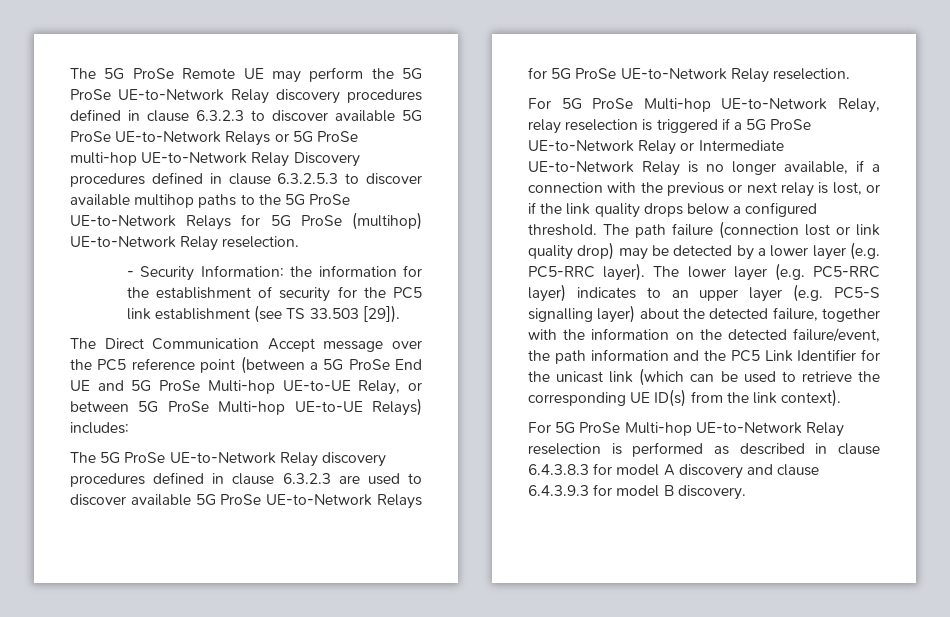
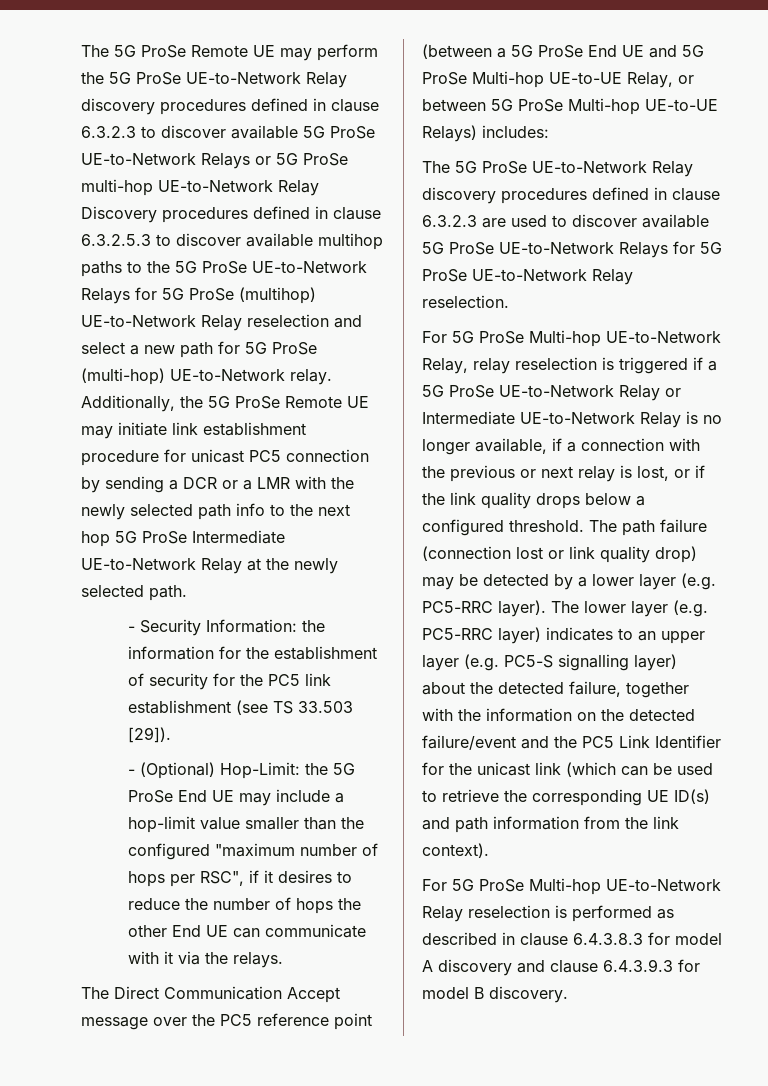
- The 5G ProSe Remote UE may perform the 5G ProSe UE-to-Network Relay discovery procedures defined in clause 6.3.2.3 to discover available 5G ProSe UE-to-Network Relays or 5G ProSe multi-hop UE-to-Network Relay Discovery procedures defined in clause 6.3.2.5.3 to discover available multihop paths to the 5G ProSe UE-to-Network Relays for 5G ProSe (multihop) UE-to-Network Relay reselection.
+ The 5G ProSe Remote UE may perform the 5G ProSe UE-to-Network Relay discovery procedures defined in clause 6.3.2.3 to discover available 5G ProSe UE-to-Network Relays or 5G ProSe multi-hop UE-to-Network Relay Discovery procedures defined in clause 6.3.2.5.3 to discover available multihop paths to the 5G ProSe UE-to-Network Relays for 5G ProSe (multihop) UE-to-Network Relay reselection and select a new path for 5G ProSe (multi-hop) UE-to-Network relay. Additionally, the 5G ProSe Remote UE may initiate link establishment procedure for unicast PC5 connection by sending a DCR or a LMR with the newly selected path info to the next hop 5G ProSe Intermediate UE-to-Network Relay at the newly selected path.
+ - (Optional) Hop-Limit: the 5G ProSe End UE may include a hop-limit value smaller than the configured "maximum number of hops per RSC", if it desires to reduce the number of hops the other End UE can communicate with it via the relays.
- The lower layer (e.g. PC5-RRC layer) indicates to an upper layer (e.g. PC5-S signalling layer) about the detected failure, together with the information on the detected failure/event, the path information and the PC5 Link Identifier for the unicast link (which can be used to retrieve the corresponding UE ID(s) from the link context).
+ The lower layer (e.g. PC5-RRC layer) indicates to an upper layer (e.g. PC5-S signalling layer) about the detected failure, together with the information on the detected failure/event and the PC5 Link Identifier for the unicast link (which can be used to retrieve the corresponding UE ID(s) and path information from the link context).

